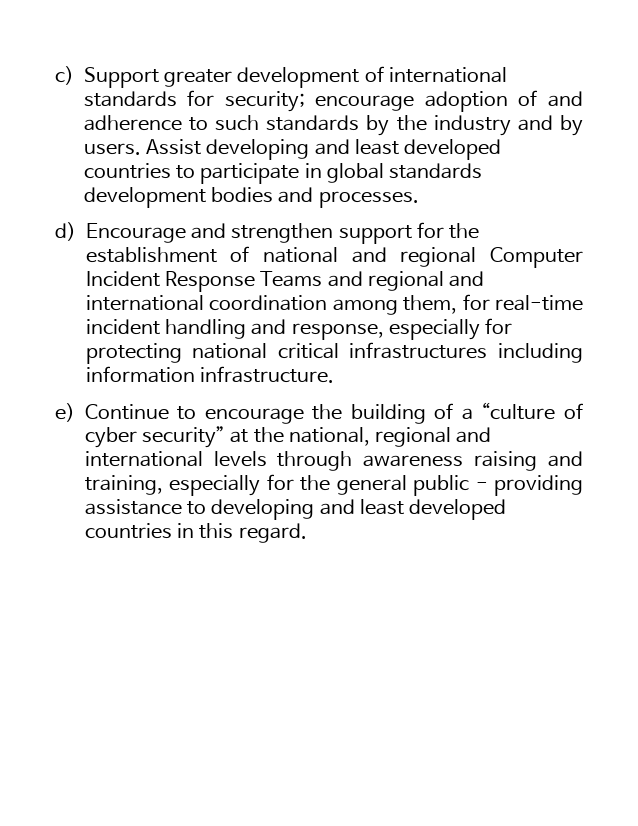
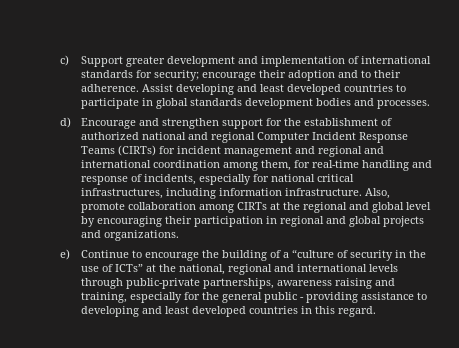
- c) Support greater development of international standards for security; encourage adoption of and adherence to such standards by the industry and by users.
+ c) Support greater development and implementation of international standards for security; encourage their adoption and to their adherence.
- d) Encourage and strengthen support for the establishment of national and regional Computer Incident Response Teams and regional and international coordination among them, for real-time incident handling and response, especially for protecting national critical infrastructures including information infrastructure.
+ d) Encourage and strengthen support for the establishment of authorized national and regional Computer Incident Response Teams (CIRTs) for incident management and regional and international coordination among them, for real-time handling and response of incidents, especially for national critical infrastructures, including information infrastructure. Also, promote collaboration among CIRTs at the regional and global level by encouraging their participation in regional and global projects and organizations.
- e) Continue to encourage the building of a “culture of cyber security” at the national, regional and international levels through awareness raising and training, especially for the general public - providing assistance to developing and least developed countries in this regard.
+ e) Continue to encourage the building of a “culture of security in the use of ICTs” at the national, regional and international levels through public-private partnerships, awareness raising and training, especially for the general public - providing assistance to developing and least developed countries in this regard.

